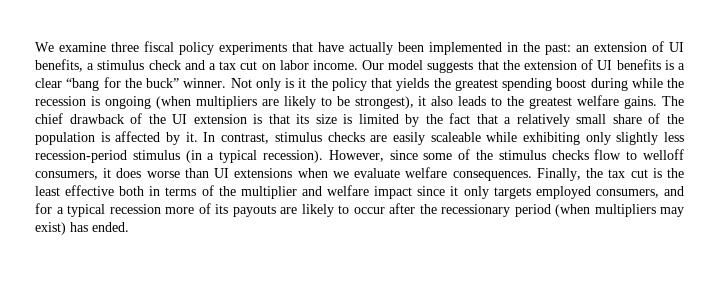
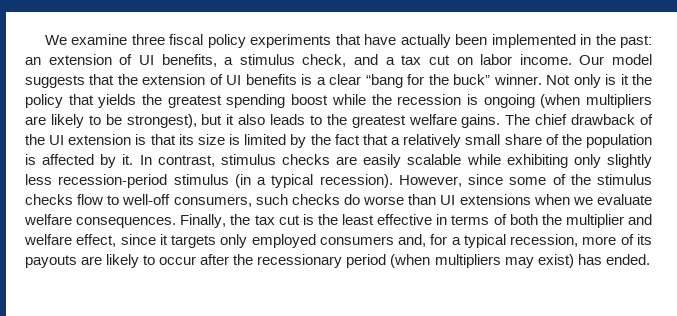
- We examine three fiscal policy experiments that have actually been implemented in the past: an extension of UI benefits, a stimulus check and a tax cut on labor income.
+ We examine three fiscal policy experiments that have actually been implemented in the past: an extension of UI benefits, a stimulus check, and a tax cut on labor income.
- Not only is it the policy that yields the greatest spending boost during while the recession is ongoing (when multipliers are likely to be strongest), it also leads to the greatest welfare gains.
+ Not only is it the policy that yields the greatest spending boost while the recession is ongoing (when multipliers are likely to be strongest), but it also leads to the greatest welfare gains.
- In contrast, stimulus checks are easily scaleable while exhibiting only slightly less recession-period stimulus (in a typical recession).
+ In contrast, stimulus checks are easily scalable while exhibiting only slightly less recession-period stimulus (in a typical recession).
- However, since some of the stimulus checks flow to welloff consumers, it does worse than UI extensions when we evaluate welfare consequences.
+ However, since some of the stimulus checks flow to well-off consumers, such checks do worse than UI extensions when we evaluate welfare consequences.
- Finally, the tax cut is the least effective both in terms of the multiplier and welfare impact since it only targets employed consumers, and for a typical recession more of its payouts are likely to occur after the recessionary period (when multipliers may exist) has ended.
+ Finally, the tax cut is the least effective in terms of both the multiplier and welfare effect, since it targets only employed consumers and, for a typical recession, more of its payouts are likely to occur after the recessionary period (when multipliers may exist) has ended.

